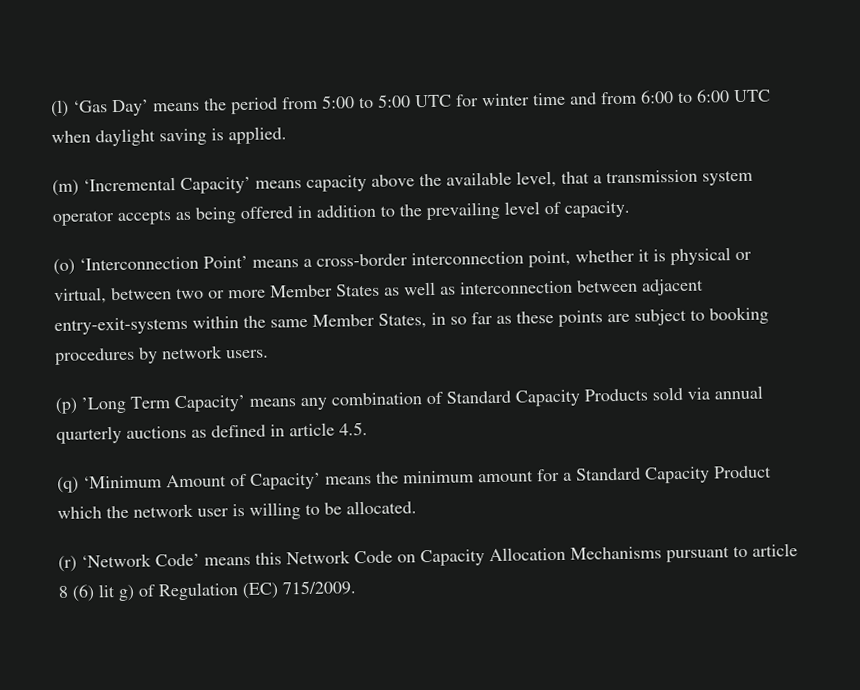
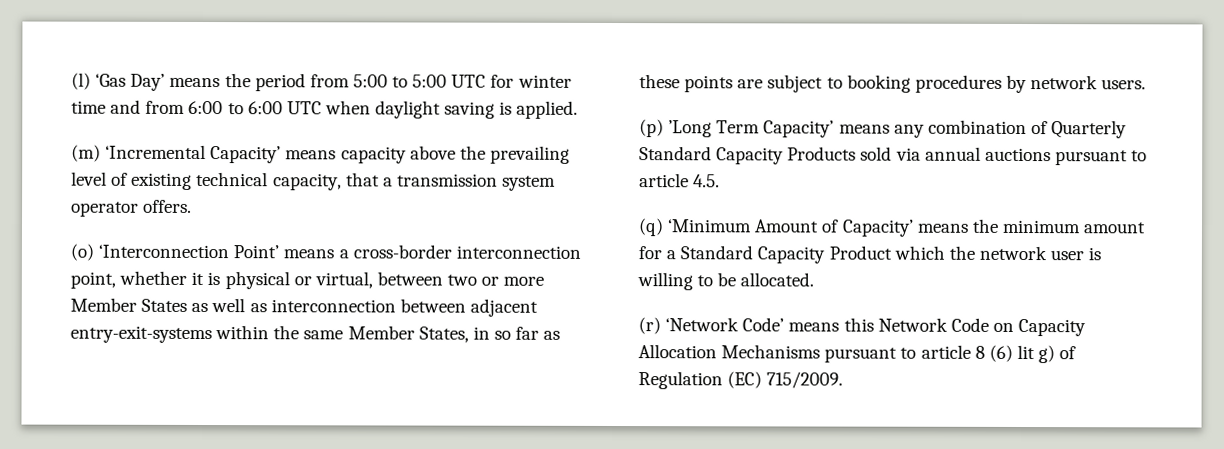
- (m) ‘Incremental Capacity’ means capacity above the available level, that a transmission system operator accepts as being offered in addition to the prevailing level of capacity.
+ (m) ‘Incremental Capacity’ means capacity above the prevailing level of existing technical capacity, that a transmission system operator offers.
- (p) ’Long Term Capacity’ means any combination of Standard Capacity Products sold via annual quarterly auctions as defined in article 4.5.
+ (p) ’Long Term Capacity’ means any combination of Quarterly Standard Capacity Products sold via annual auctions pursuant to article 4.5.

